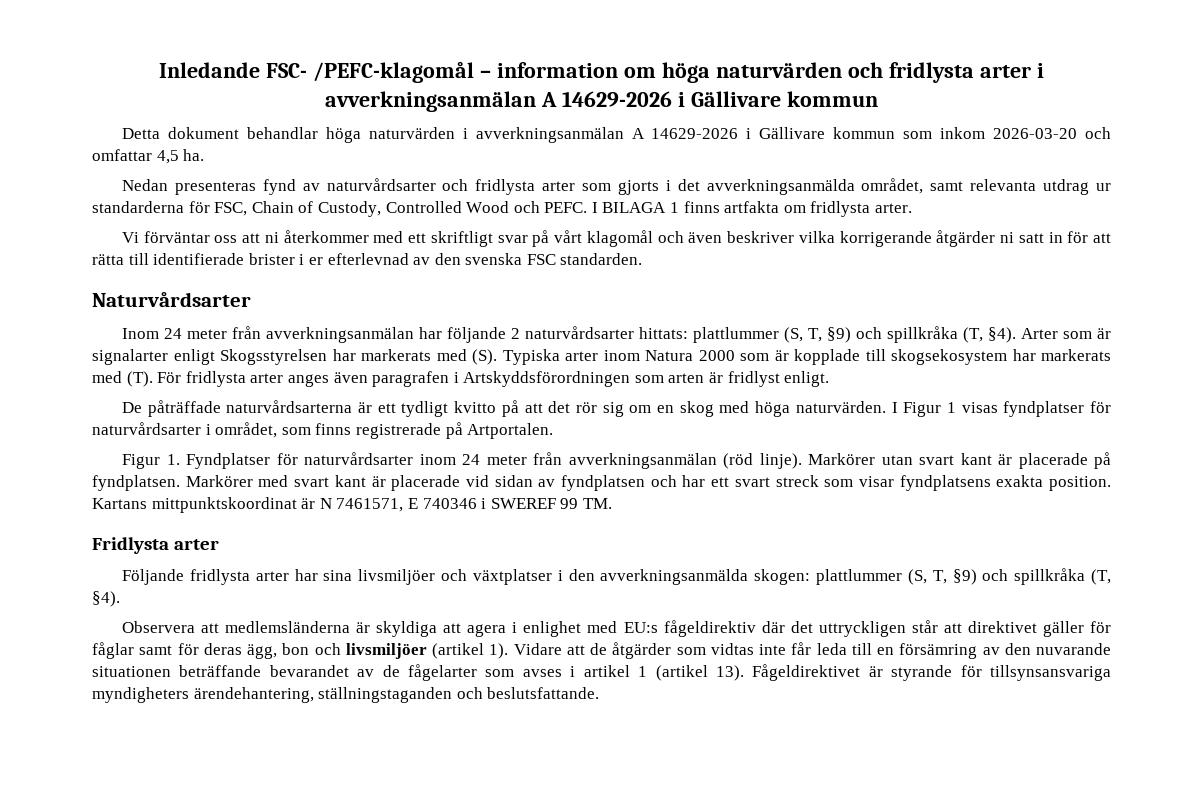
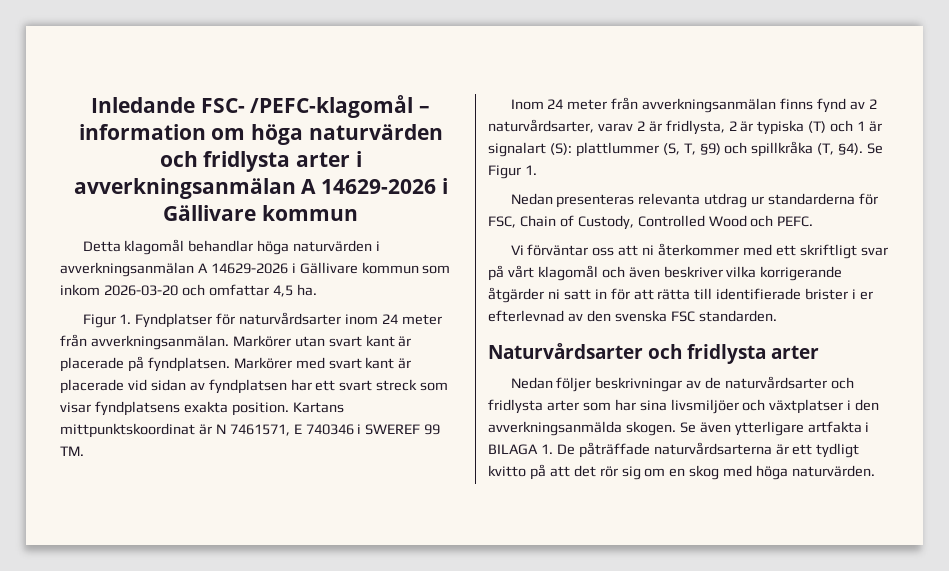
- Detta dokument behandlar höga naturvärden i avverkningsanmälan A 14629-2026 i Gällivare kommun som inkom 2026-03-20 och omfattar 4,5 ha.
+ Detta klagomål behandlar höga naturvärden i avverkningsanmälan A 14629-2026 i Gällivare kommun som inkom 2026-03-20 och omfattar 4,5 ha.
- Nedan presenteras fynd av naturvårdsarter och fridlysta arter som gjorts i det avverkningsanmälda området, samt relevanta utdrag ur standarderna för FSC, Chain of Custody, Controlled Wood och PEFC. I BILAGA 1 finns artfakta om fridlysta arter.
+ Figur 1. Fyndplatser för naturvårdsarter inom 24 meter från avverkningsanmälan. Markörer utan svart kant är placerade på fyndplatsen. Markörer med svart kant är placerade vid sidan av fyndplatsen har ett svart streck som visar fyndplatsens exakta position. Kartans mittpunktskoordinat är N 7461571, E 740346 i SWEREF 99 TM.
+ Inom 24 meter från avverkningsanmälan finns fynd av 2 naturvårdsarter, varav 2 är fridlysta, 2 är typiska (T) och 1 är signalart (S): plattlummer (S, T, §9) och spillkråka (T, §4). Se Figur 1.
+ Nedan presenteras relevanta utdrag ur standarderna för FSC, Chain of Custody, Controlled Wood och PEFC.
- Naturvårdsarter
- Inom 24 meter från avverkningsanmälan har följande 2 naturvårdsarter hittats: plattlummer (S, T, §9) och spillkråka (T, §4). Arter som är signalarter enligt Skogsstyrelsen har markerats med (S). Typiska arter inom Natura 2000 som är kopplade till skogsekosystem har markerats med (T). För fridlysta arter anges även paragrafen i Artskyddsförordningen som arten är fridlyst enligt.
- De påträffade naturvårdsarterna är ett tydligt kvitto på att det rör sig om en skog med höga naturvärden. I Figur 1 visas fyndplatser för naturvårdsarter i området, som finns registrerade på Artportalen.
- Figur 1. Fyndplatser för naturvårdsarter inom 24 meter från avverkningsanmälan (röd linje). Markörer utan svart kant är placerade på fyndplatsen. Markörer med svart kant är placerade vid sidan av fyndplatsen och har ett svart streck som visar fyndplatsens exakta position. Kartans mittpunktskoordinat är N 7461571, E 740346 i SWEREF 99 TM.
- Fridlysta arter
- Följande fridlysta arter har sina livsmiljöer och växtplatser i den avverkningsanmälda skogen: plattlummer (S, T, §9) och spillkråka (T, §4).
- Observera att medlemsländerna är skyldiga att agera i enlighet med EU:s fågeldirektiv där det uttryckligen står att direktivet gäller för fåglar samt för deras ägg, bon och livsmiljöer (artikel 1). Vidare att de åtgärder som vidtas inte får leda till en försämring av den nuvarande situationen beträffande bevarandet av de fågelarter som avses i artikel 1 (artikel 13). Fågeldirektivet är styrande för tillsynsansvariga myndigheters ärendehantering, ställningstaganden och beslutsfattande.
+ Naturvårdsarter och fridlysta arter
+ Nedan följer beskrivningar av de naturvårdsarter och fridlysta arter som har sina livsmiljöer och växtplatser i den avverkningsanmälda skogen. Se även ytterligare artfakta i BILAGA 1. De påträffade naturvårdsarterna är ett tydligt kvitto på att det rör sig om en skog med höga naturvärden.

